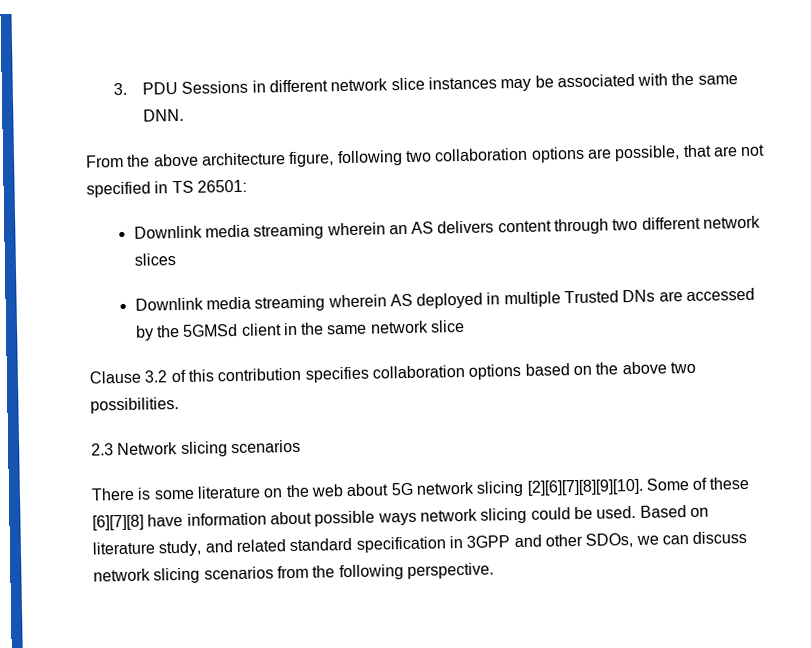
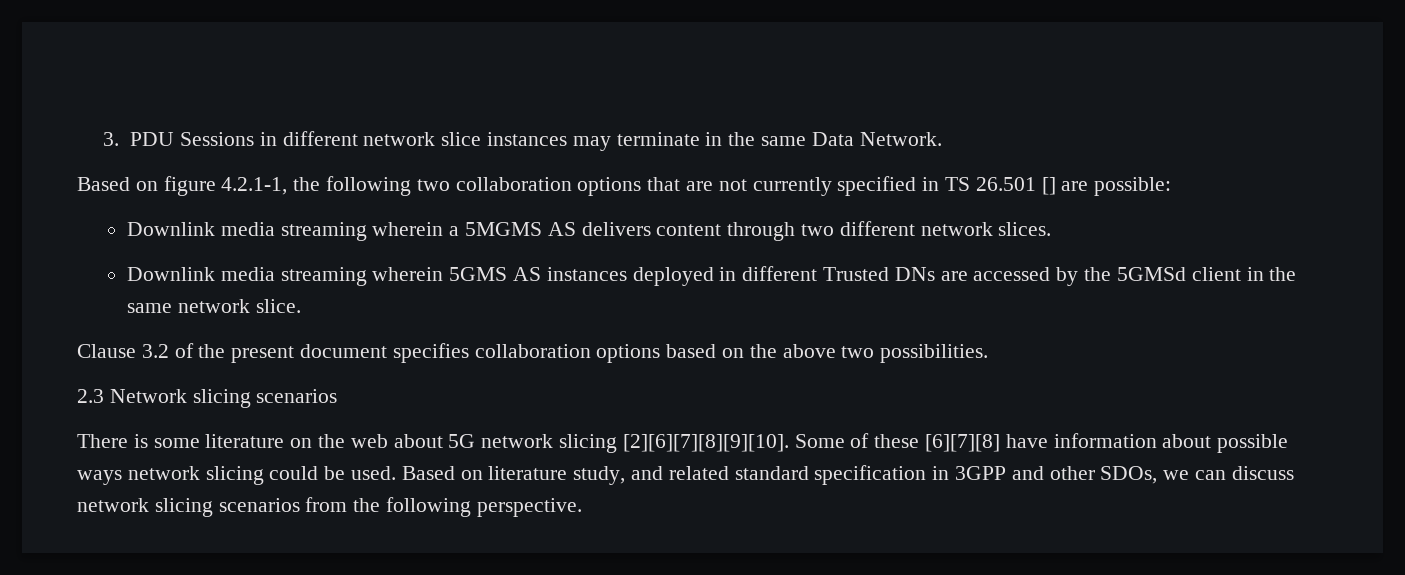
- 3. PDU Sessions in different network slice instances may be associated with the same DNN.
- From the above architecture figure, following two collaboration options are possible, that are not specified in TS 26501:
- Downlink media streaming wherein an AS delivers content through two different network slices
- Downlink media streaming wherein AS deployed in multiple Trusted DNs are accessed by the 5GMSd client in the same network slice
+ 3. PDU Sessions in different network slice instances may terminate in the same Data Network.
+ Based on figure 4.2.1-1, the following two collaboration options that are not currently specified in TS 26.501 [] are possible:
+ Downlink media streaming wherein a 5MGMS AS delivers content through two different network slices.
+ Downlink media streaming wherein 5GMS AS instances deployed in different Trusted DNs are accessed by the 5GMSd client in the same network slice.
- Clause 3.2 of this contribution specifies collaboration options based on the above two possibilities.
+ Clause 3.2 of the present document specifies collaboration options based on the above two possibilities.

